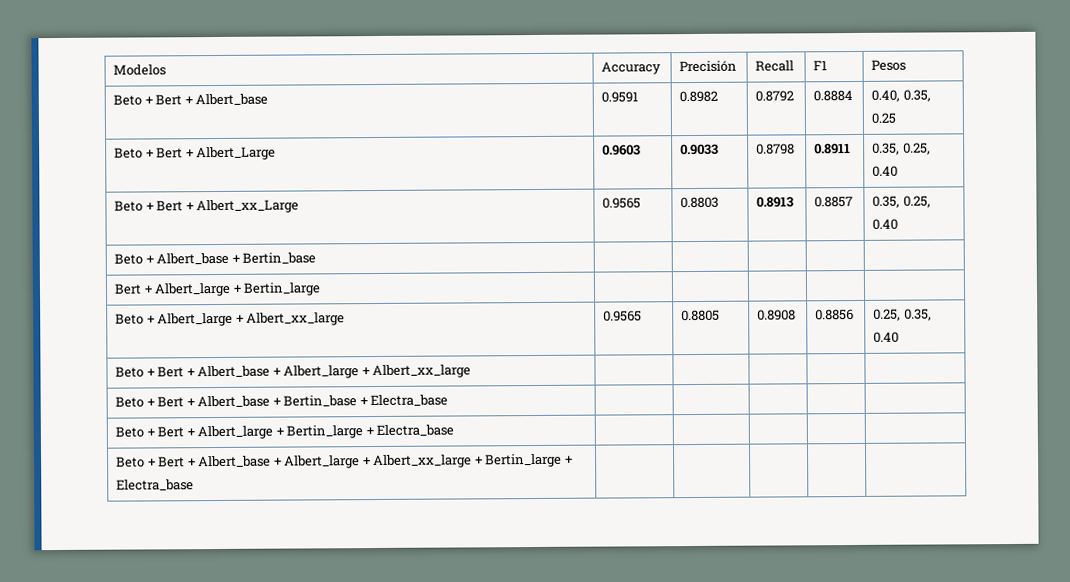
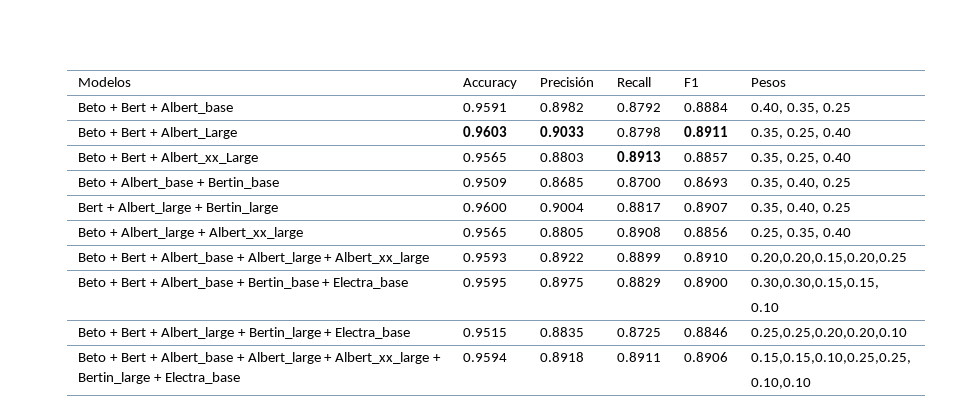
- Beto + Albert_base + Bertin_base | | | | |
+ Beto + Albert_base + Bertin_base | 0.9509 | 0.8685 | 0.8700 | 0.8693 | 0.35, 0.40, 0.25
- Bert + Albert_large + Bertin_large | | | | |
+ Bert + Albert_large + Bertin_large | 0.9600 | 0.9004 | 0.8817 | 0.8907 | 0.35, 0.40, 0.25
- Beto + Bert + Albert_base + Albert_large + Albert_xx_large | | | | |
+ Beto + Bert + Albert_base + Albert_large + Albert_xx_large | 0.9593 | 0.8922 | 0.8899 | 0.8910 | 0.20,0.20,0.15,0.20,0.25
- Beto + Bert + Albert_base + Bertin_base + Electra_base | | | | |
+ Beto + Bert + Albert_base + Bertin_base + Electra_base | 0.9595 | 0.8975 | 0.8829 | 0.8900 | 0.30,0.30,0.15,0.15,
+ 0.10
- Beto + Bert + Albert_large + Bertin_large + Electra_base | | | | |
+ Beto + Bert + Albert_large + Bertin_large + Electra_base | 0.9515 | 0.8835 | 0.8725 | 0.8846 | 0.25,0.25,0.20,0.20,0.10
- Beto + Bert + Albert_base + Albert_large + Albert_xx_large + Bertin_large + Electra_base | | | | |
+ Beto + Bert + Albert_base + Albert_large + Albert_xx_large + Bertin_large + Electra_base | 0.9594 | 0.8918 | 0.8911 | 0.8906 | 0.15,0.15,0.10,0.25,0.25,
+ 0.10,0.10

